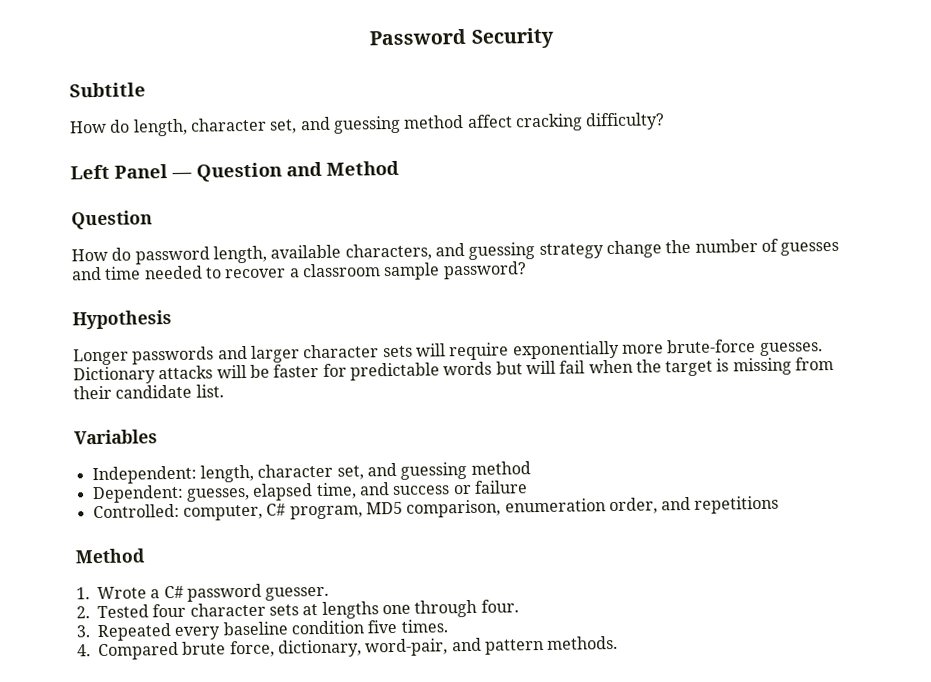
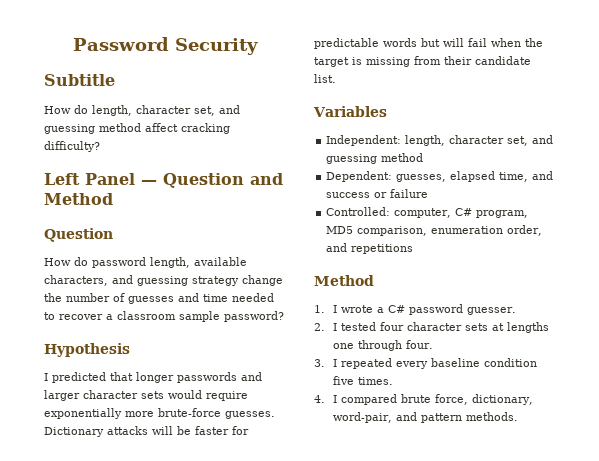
- Longer passwords and larger character sets will require exponentially more brute-force guesses.
+ I predicted that longer passwords and larger character sets would require exponentially more brute-force guesses.
- 1. Wrote a C# password guesser.
+ 1. I wrote a C# password guesser.
- 2. Tested four character sets at lengths one through four.
+ 2. I tested four character sets at lengths one through four.
- 3. Repeated every baseline condition five times.
+ 3. I repeated every baseline condition five times.
- 4. Compared brute force, dictionary, word-pair, and pattern methods.
+ 4. I compared brute force, dictionary, word-pair, and pattern methods.

